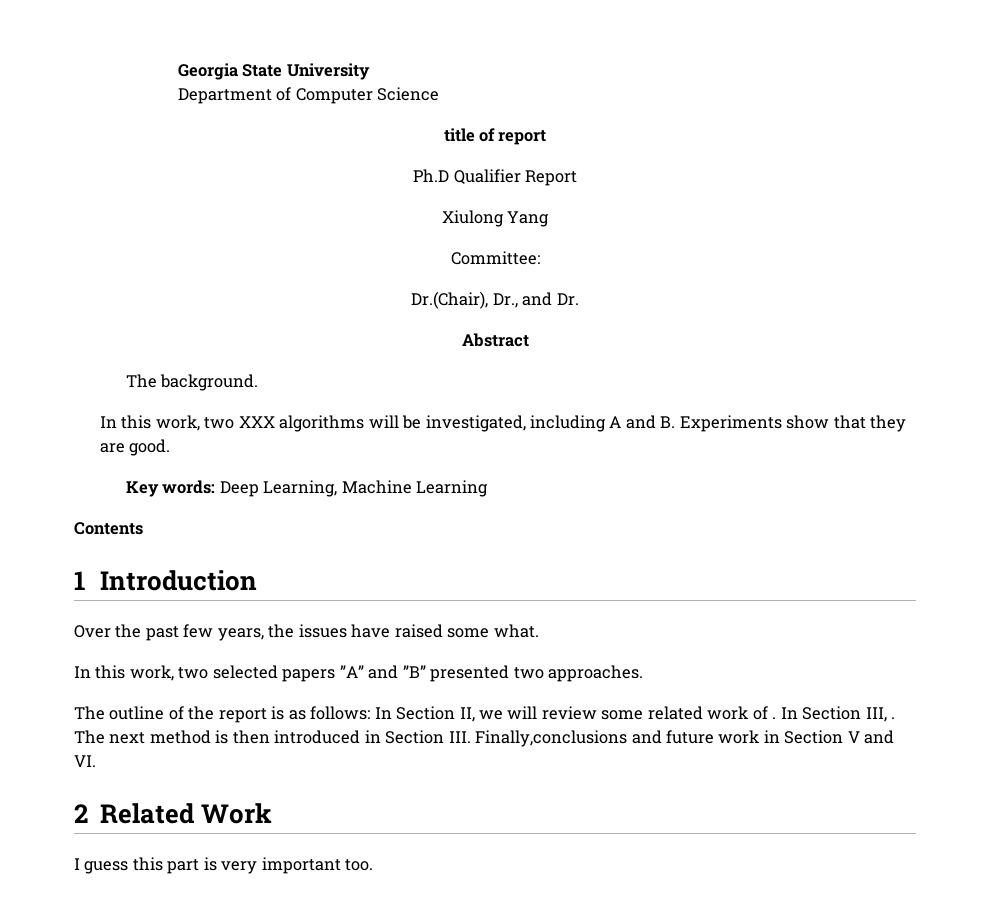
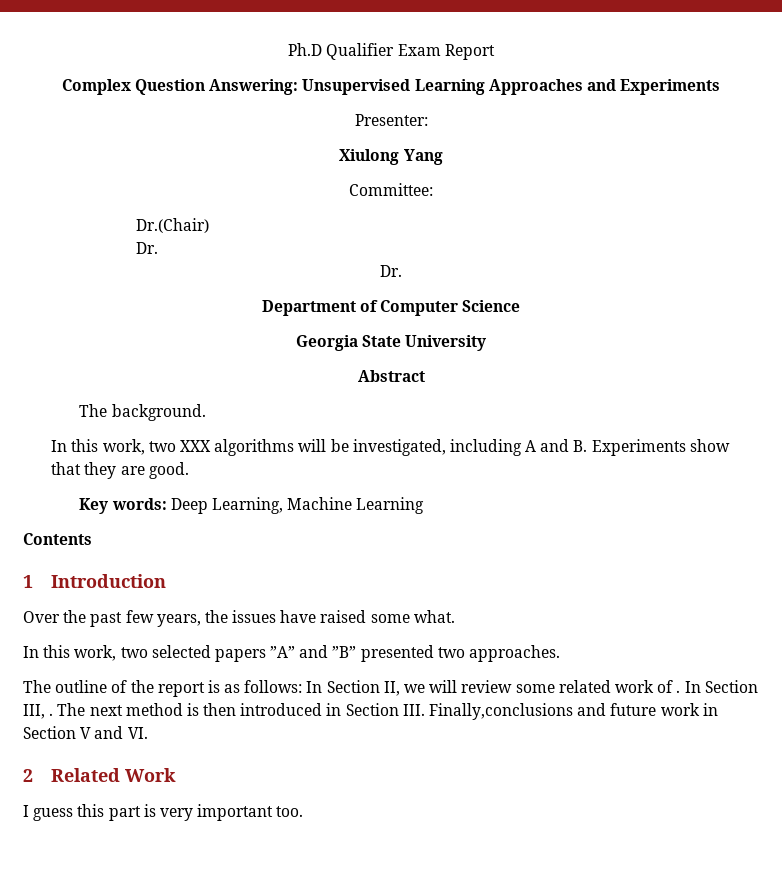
- Georgia State University
- Department of Computer Science
- title of report
- Ph.D Qualifier Report
+ Ph.D Qualifier Exam Report
+ Complex Question Answering: Unsupervised Learning Approaches and Experiments
+ Presenter:
  Xiulong Yang
  Committee:
- Dr.(Chair), Dr., and Dr.
+ Dr.(Chair)
+ Dr.
+ Dr.
+ Department of Computer Science
+ Georgia State University

